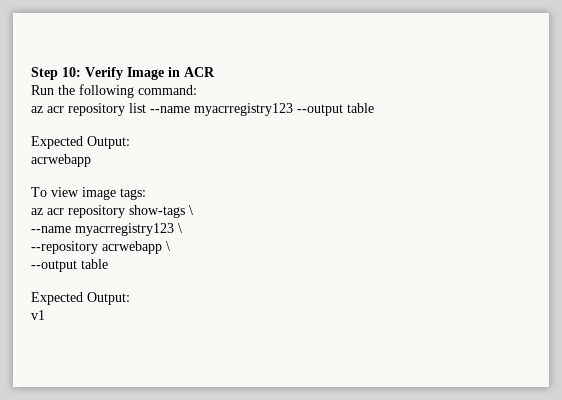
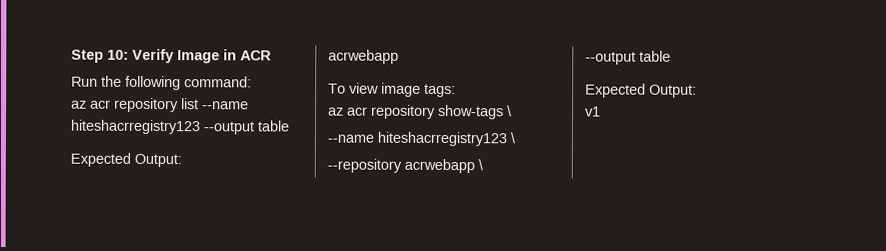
- az acr repository list --name myacrregistry123 --output table
+ az acr repository list --name hiteshacrregistry123 --output table
- --name myacrregistry123 \
+ --name hiteshacrregistry123 \

